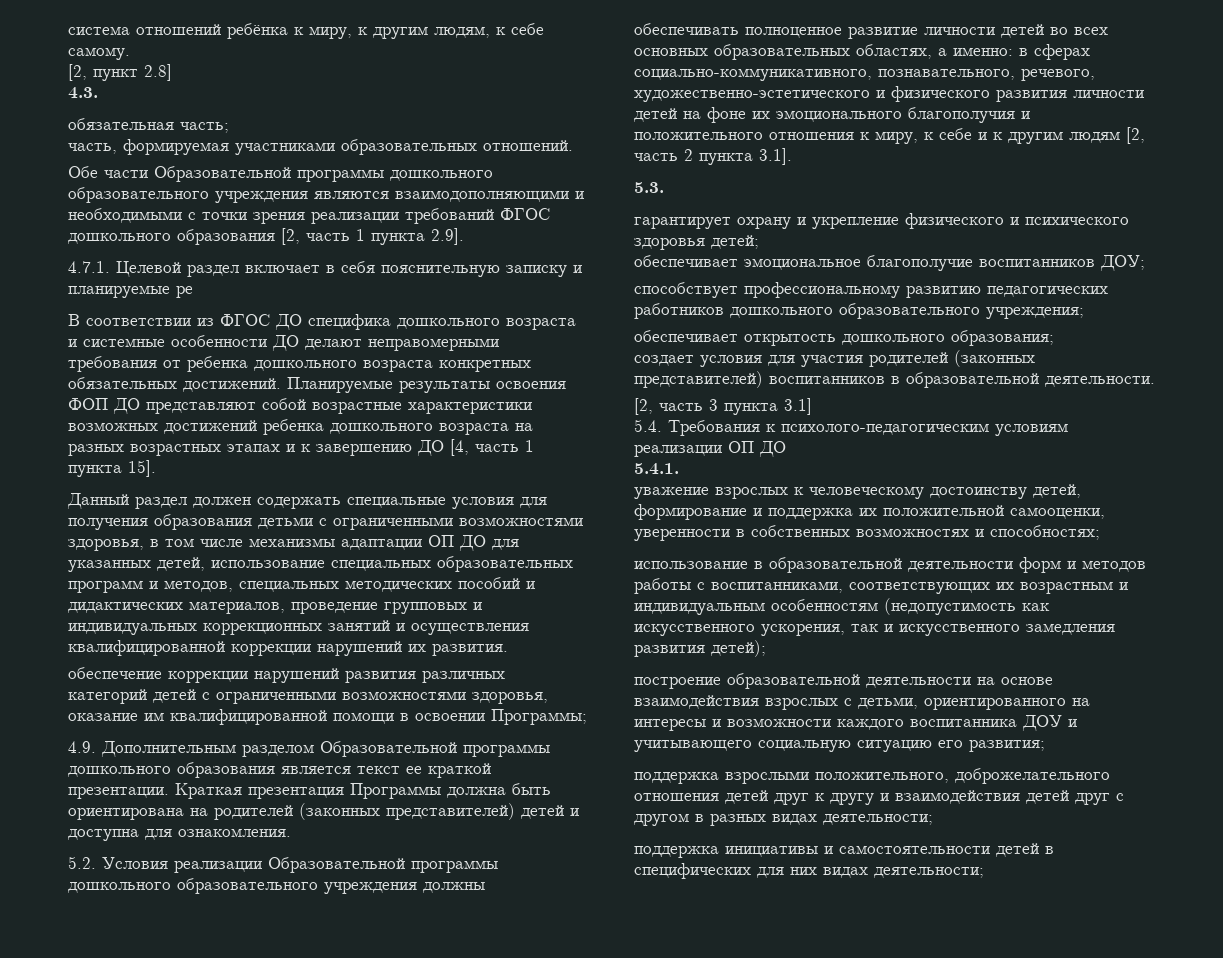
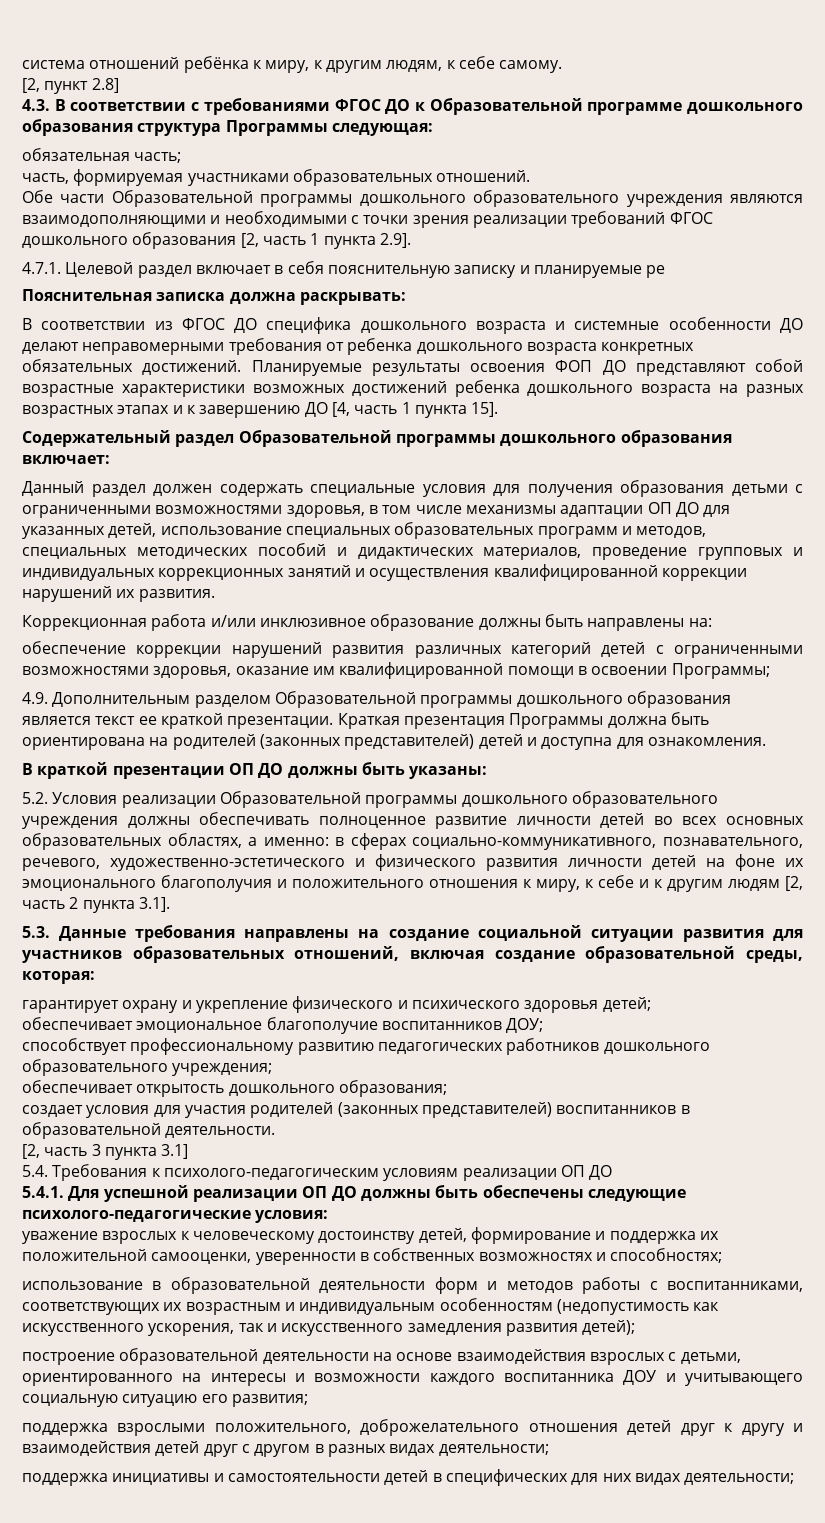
- 4.3.
+ 4.3. В соответствии с требованиями ФГОС ДО к Образовательной программе дошкольного образования структура Программы следующая:
+ Пояснительная записка должна раскрывать:
+ Содержательный раздел Образовательной программы дошкольного образования включает:
+ Коррекционная работа и/или инклюзивное образование должны быть направлены на:
+ В краткой презентации ОП ДО должны быть указаны:
- 5.3.
+ 5.3. Данные требования направлены на создание социальной ситуации развития для участников образовательных отношений, включая создание образовательной среды, которая:
- 5.4.1.
+ 5.4.1. Для успешной реализации ОП ДО должны быть обеспечены следующие психолого-педагогические условия:

